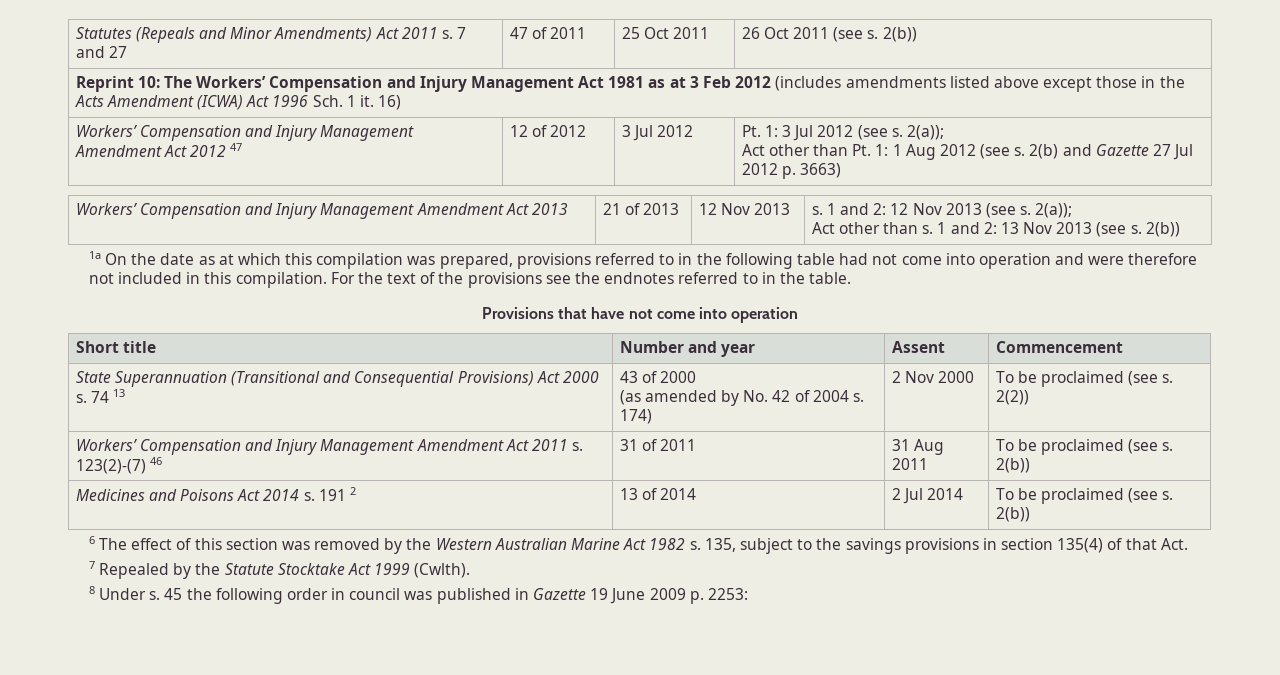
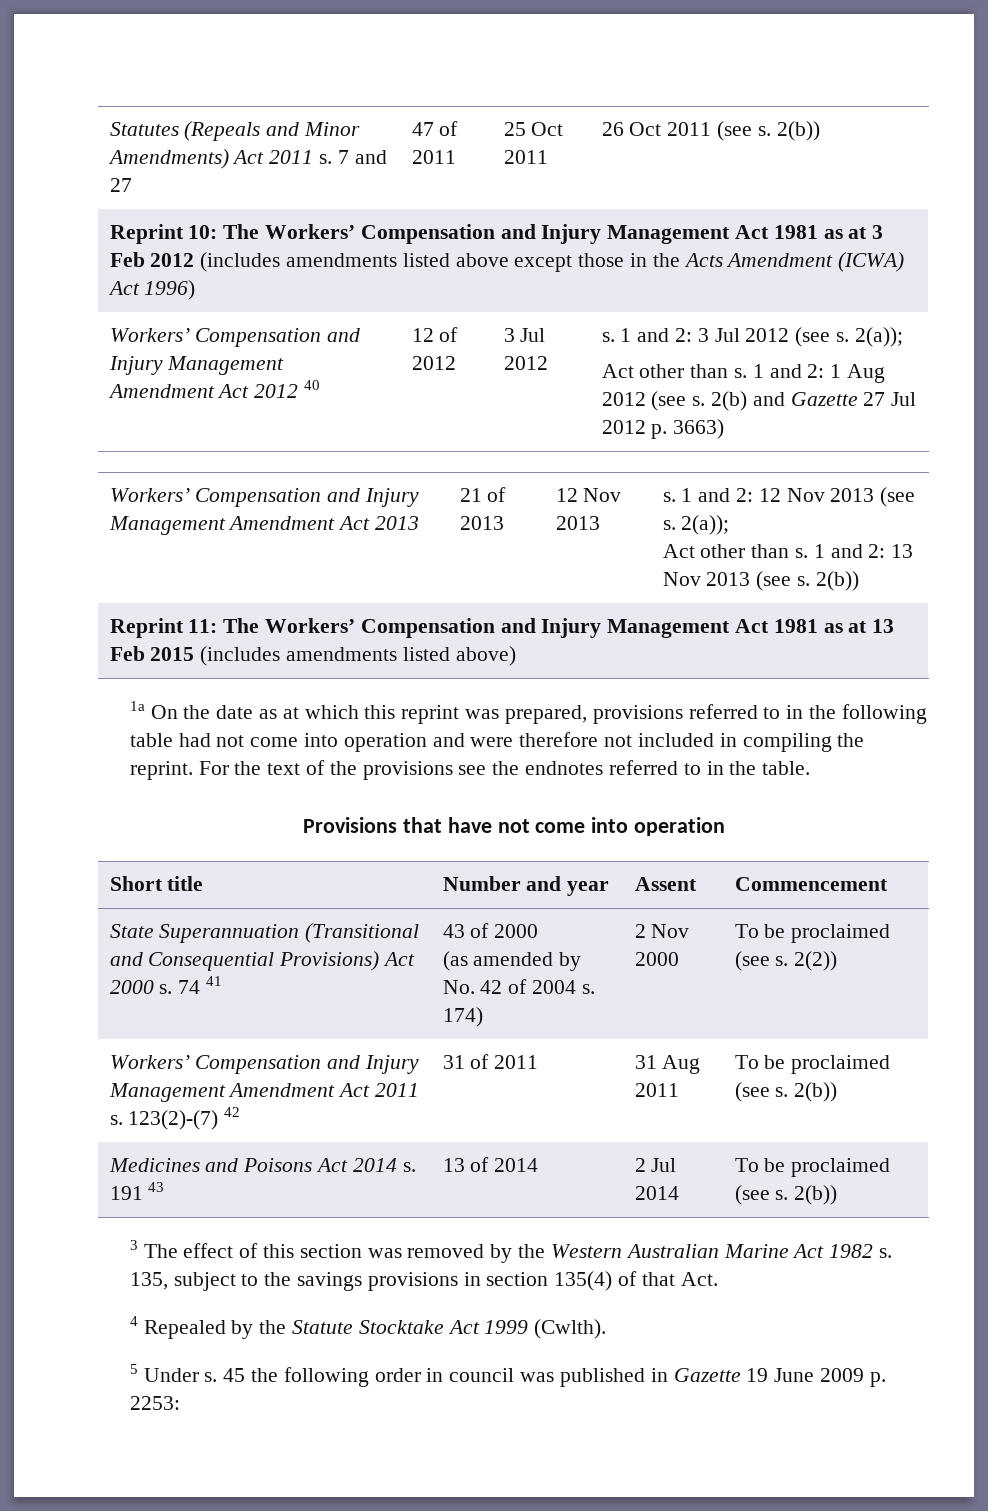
- Reprint 10: The Workers’ Compensation and Injury Management Act 1981 as at 3 Feb 2012 (includes amendments listed above except those in the Acts Amendment (ICWA) Act 1996 Sch. 1 it. 16)
+ Reprint 10: The Workers’ Compensation and Injury Management Act 1981 as at 3 Feb 2012 (includes amendments listed above except those in the Acts Amendment (ICWA) Act 1996)
- Workers’ Compensation and Injury Management Amendment Act 2012 47
+ Workers’ Compensation and Injury Management Amendment Act 2012 40
- Pt. 1: 3 Jul 2012 (see s.
+ s. 1 and 2: 3 Jul 2012 (see s.
- Act other than Pt. 1: 1 Aug 2012 (see s.
+ Act other than s. 1 and 2: 1 Aug 2012 (see s.
+ Reprint 11: The Workers’ Compensation and Injury Management Act 1981 as at 13 Feb 2015 (includes amendments listed above)
- 1a On the date as at which this compilation was prepared, provisions referred to in the following table had not come into operation and were therefore not included in this compilation.
+ 1a On the date as at which this reprint was prepared, provisions referred to in the following table had not come into operation and were therefore not included in compiling the reprint.
- State Superannuation (Transitional and Consequential Provisions) Act 2000 s. 74 13 | 43 of 2000
+ State Superannuation (Transitional and Consequential Provisions) Act 2000 s. 74 41 | 43 of 2000
- Workers’ Compensation and Injury Management Amendment Act 2011 s. 123(2)-(7) 46 | 31 of 2011 | 31 Aug 2011 | To be proclaimed (see s. 2(b))
+ Workers’ Compensation and Injury Management Amendment Act 2011 s. 123(2)-(7) 42 | 31 of 2011 | 31 Aug 2011 | To be proclaimed (see s. 2(b))
- Medicines and Poisons Act 2014 s. 191 2 | 13 of 2014 | 2 Jul 2014 | To be proclaimed (see s. 2(b))
+ Medicines and Poisons Act 2014 s. 191 43 | 13 of 2014 | 2 Jul 2014 | To be proclaimed (see s. 2(b))
- 6 The effect of this section was removed by the Western Australian Marine Act 1982 s.
+ 3 The effect of this section was removed by the Western Australian Marine Act 1982 s.
- 7 Repealed by the Statute Stocktake Act 1999 (Cwlth).
+ 4 Repealed by the Statute Stocktake Act 1999 (Cwlth).
- 8 Under s.
+ 5 Under s.

